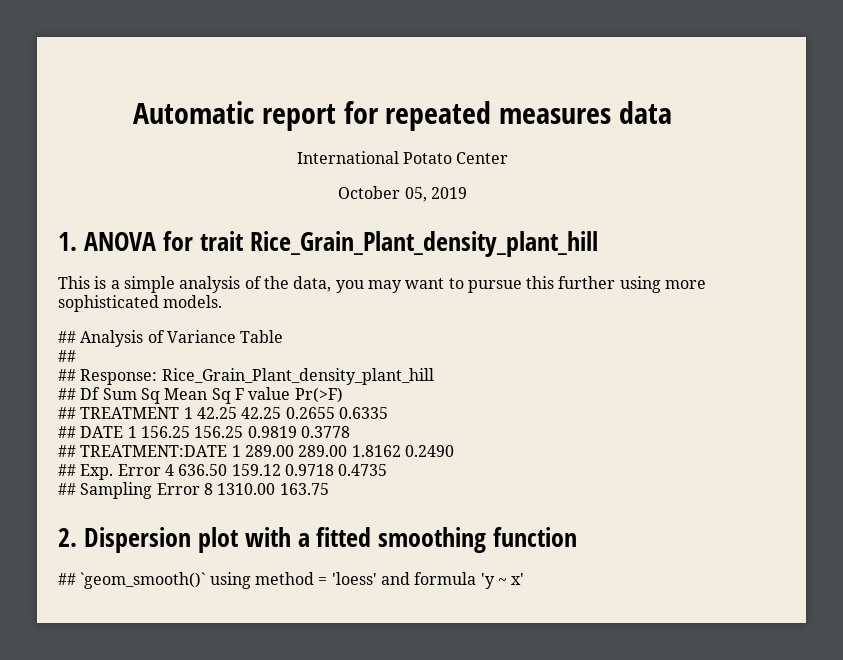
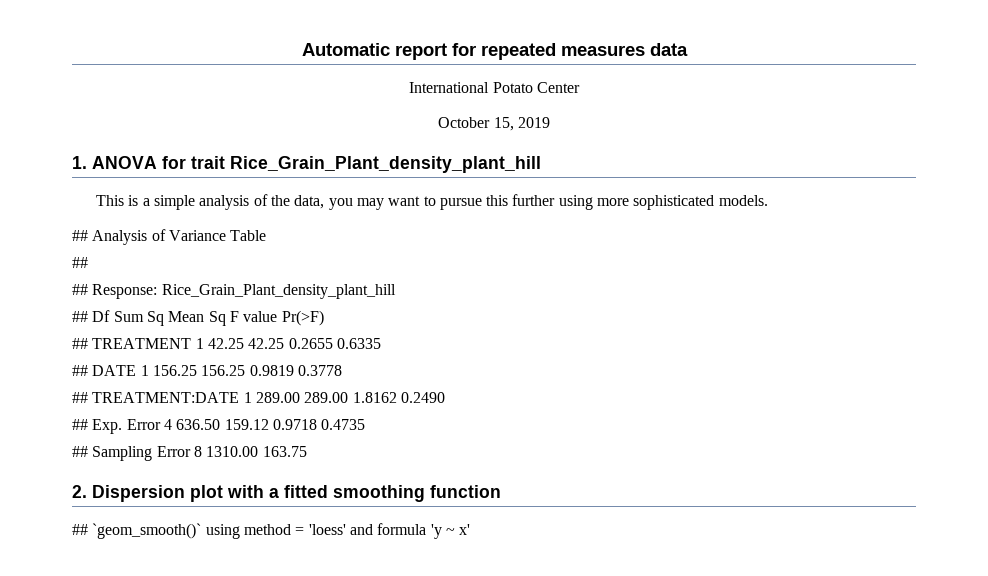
- October 05, 2019
+ October 15, 2019

